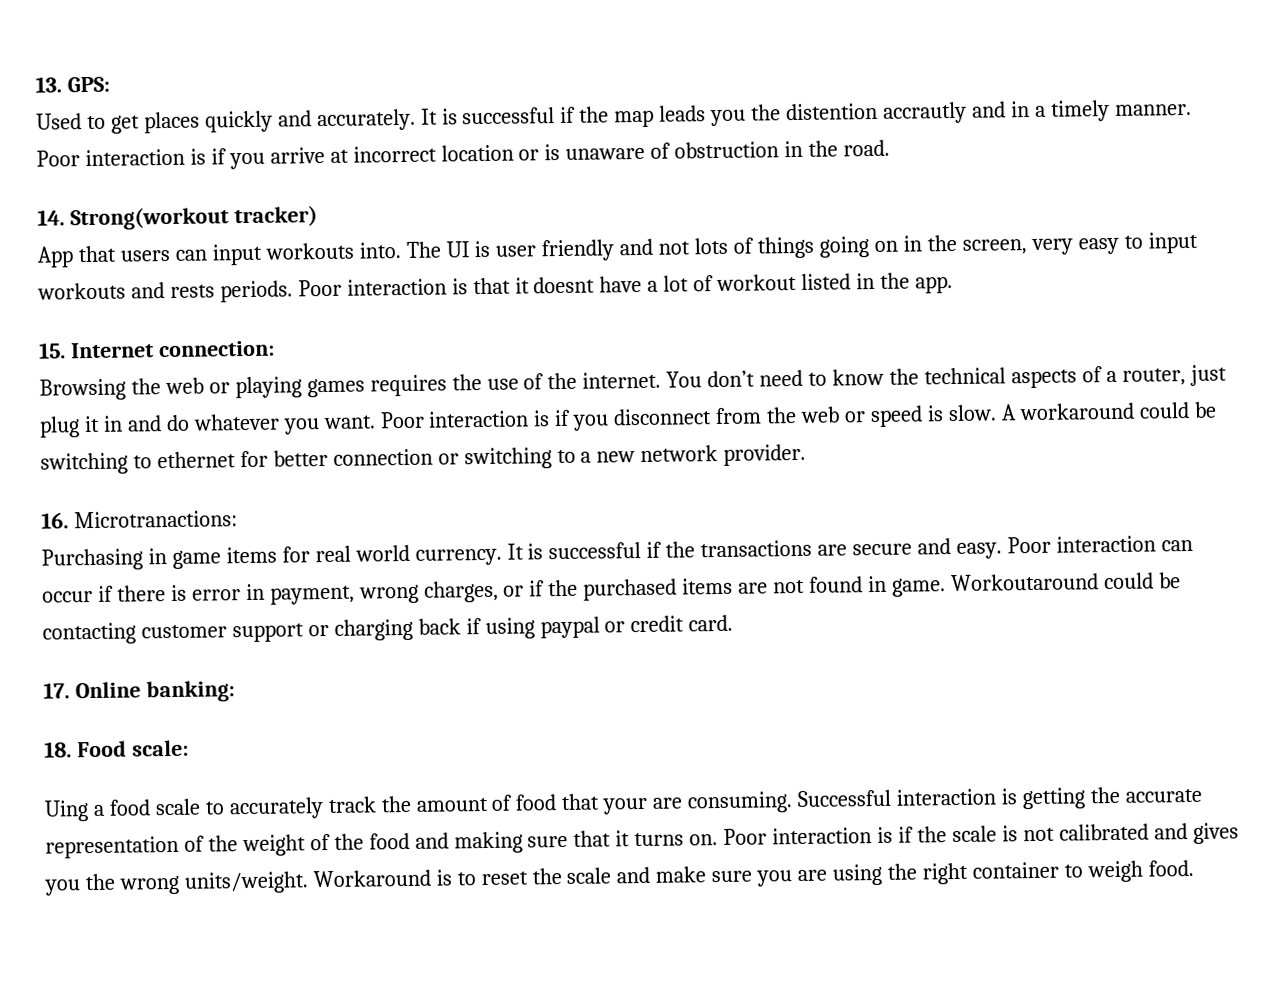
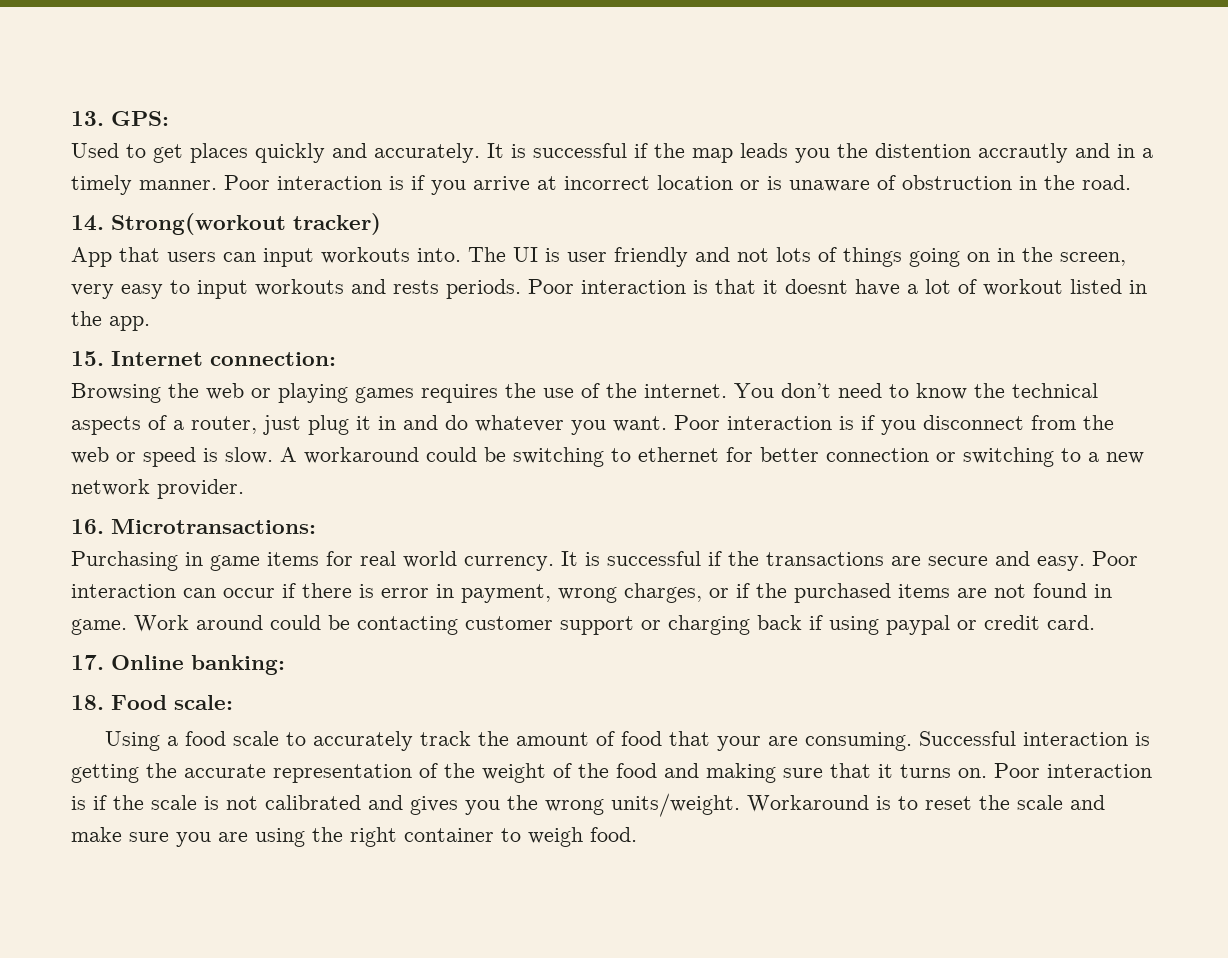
- 16. Microtranactions:
+ 16. Microtransactions:
- Workoutaround could be contacting customer support or charging back if using paypal or credit card.
+ Work around could be contacting customer support or charging back if using paypal or credit card.
- Uing a food scale to accurately track the amount of food that your are consuming.
+ Using a food scale to accurately track the amount of food that your are consuming.

